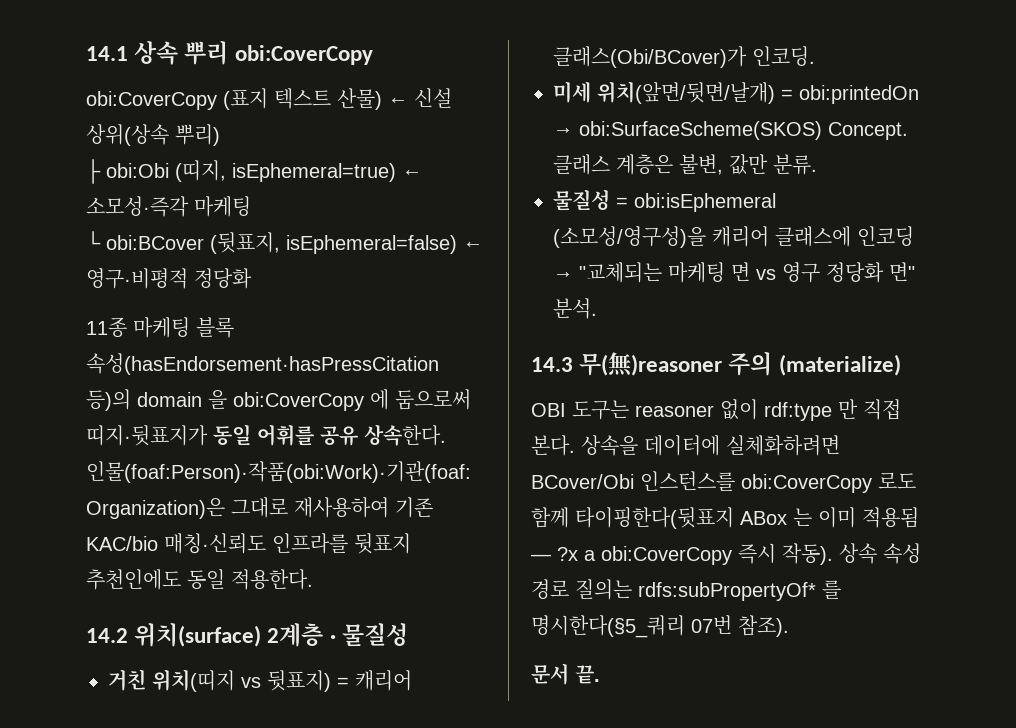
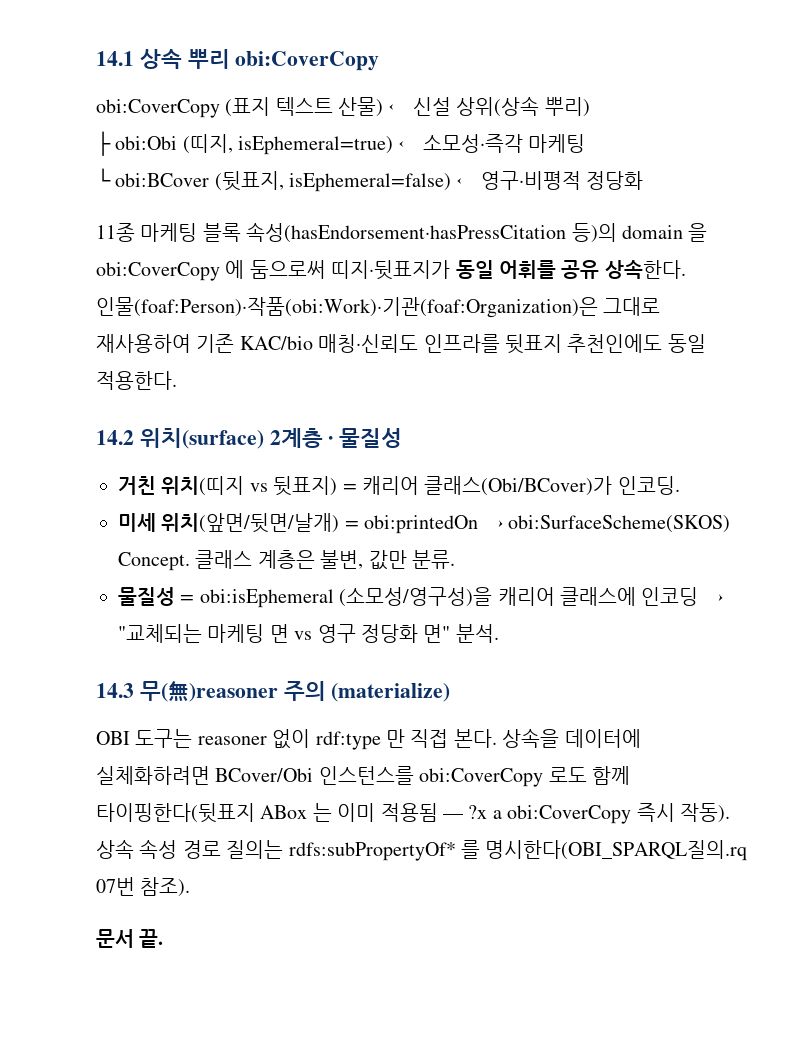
- 상속 속성 경로 질의는 rdfs:subPropertyOf* 를 명시한다(§5_쿼리 07번 참조).
+ 상속 속성 경로 질의는 rdfs:subPropertyOf* 를 명시한다(OBI_SPARQL질의.rq 07번 참조).

